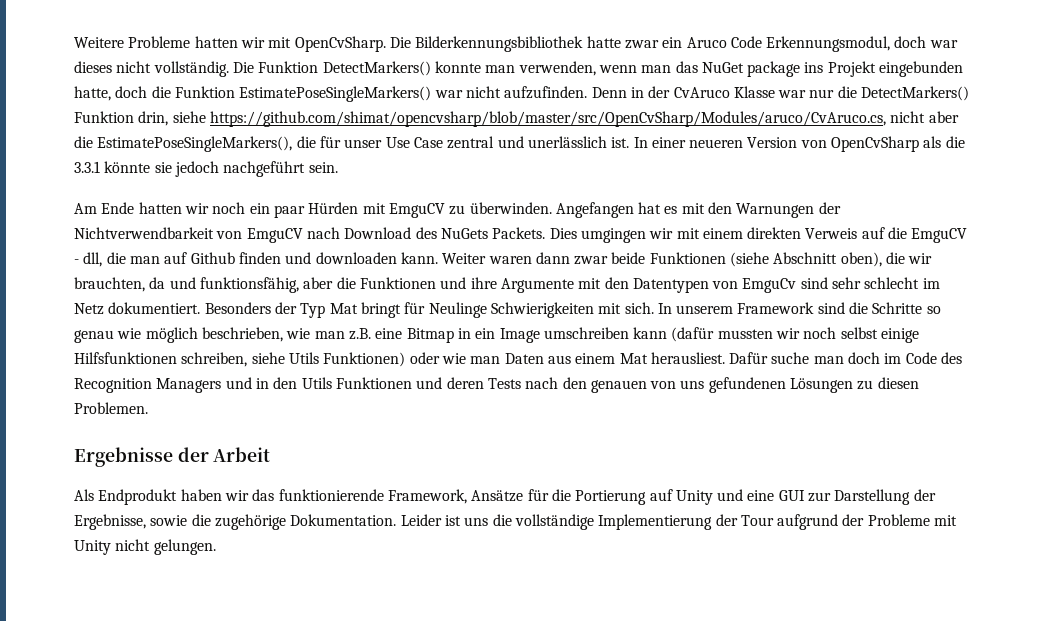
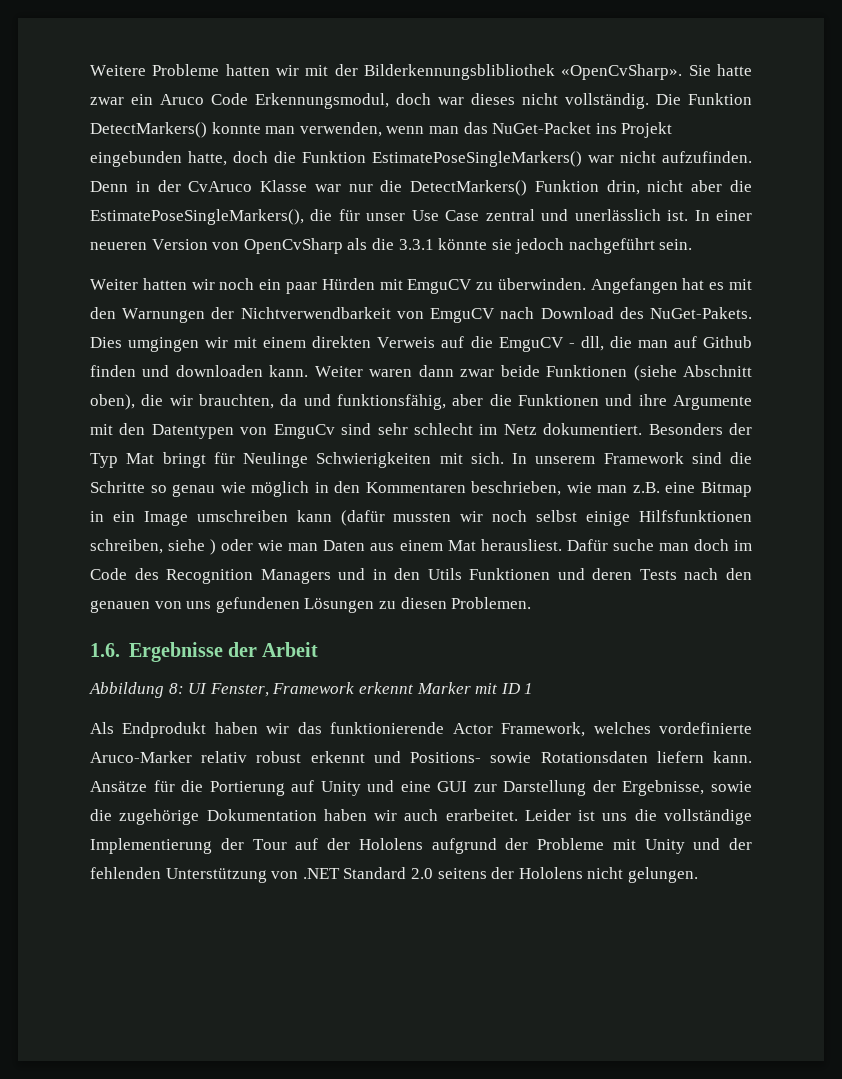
- Weitere Probleme hatten wir mit OpenCvSharp. Die Bilderkennungsbibliothek hatte zwar ein Aruco Code Erkennungsmodul, doch war dieses nicht vollständig.
+ Weitere Probleme hatten wir mit der Bilderkennungsblibliothek «OpenCvSharp». Sie hatte zwar ein Aruco Code Erkennungsmodul, doch war dieses nicht vollständig.
- Die Funktion DetectMarkers() konnte man verwenden, wenn man das NuGet package ins Projekt eingebunden hatte, doch die Funktion EstimatePoseSingleMarkers() war nicht aufzufinden.
+ Die Funktion DetectMarkers() konnte man verwenden, wenn man das NuGet-Packet ins Projekt eingebunden hatte, doch die Funktion EstimatePoseSingleMarkers() war nicht aufzufinden.
- Denn in der CvAruco Klasse war nur die DetectMarkers() Funktion drin, siehe https://github.com/shimat/opencvsharp/blob/master/src/OpenCvSharp/Modules/aruco/CvAruco.cs, nicht aber die EstimatePoseSingleMarkers(), die für unser Use Case zentral und unerlässlich ist.
+ Denn in der CvAruco Klasse war nur die DetectMarkers() Funktion drin, nicht aber die EstimatePoseSingleMarkers(), die für unser Use Case zentral und unerlässlich ist.
- Am Ende hatten wir noch ein paar Hürden mit EmguCV zu überwinden.
+ Weiter hatten wir noch ein paar Hürden mit EmguCV zu überwinden.
- Angefangen hat es mit den Warnungen der Nichtverwendbarkeit von EmguCV nach Download des NuGets Packets.
+ Angefangen hat es mit den Warnungen der Nichtverwendbarkeit von EmguCV nach Download des NuGet-Pakets.
- In unserem Framework sind die Schritte so genau wie möglich beschrieben, wie man z.B. eine Bitmap in ein Image umschreiben kann (dafür mussten wir noch selbst einige Hilfsfunktionen schreiben, siehe Utils Funktionen) oder wie man Daten aus einem Mat herausliest.
+ In unserem Framework sind die Schritte so genau wie möglich in den Kommentaren beschrieben, wie man z.B. eine Bitmap in ein Image umschreiben kann (dafür mussten wir noch selbst einige Hilfsfunktionen schreiben, siehe ) oder wie man Daten aus einem Mat herausliest.
- Ergebnisse der Arbeit
+ 1.6. Ergebnisse der Arbeit
+ Abbildung 8: UI Fenster, Framework erkennt Marker mit ID 1
- Als Endprodukt haben wir das funktionierende Framework, Ansätze für die Portierung auf Unity und eine GUI zur Darstellung der Ergebnisse, sowie die zugehörige Dokumentation.
+ Als Endprodukt haben wir das funktionierende Actor Framework, welches vordefinierte Aruco-Marker relativ robust erkennt und Positions- sowie Rotationsdaten liefern kann. Ansätze für die Portierung auf Unity und eine GUI zur Darstellung der Ergebnisse, sowie die zugehörige Dokumentation haben wir auch erarbeitet.
- Leider ist uns die vollständige Implementierung der Tour aufgrund der Probleme mit Unity nicht gelungen.
+ Leider ist uns die vollständige Implementierung der Tour auf der Hololens aufgrund der Probleme mit Unity und der fehlenden Unterstützung von .NET Standard 2.0 seitens der Hololens nicht gelungen.

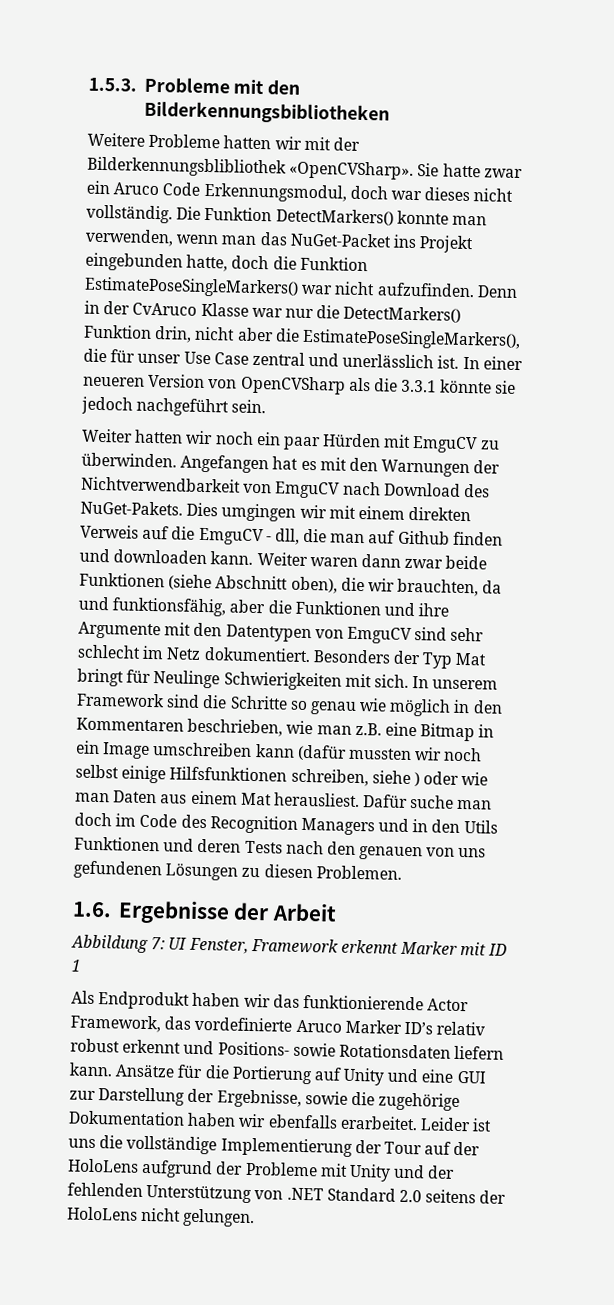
+ 1.5.3. Probleme mit den Bilderkennungsbibliotheken
- Weitere Probleme hatten wir mit der Bilderkennungsblibliothek «OpenCvSharp».
+ Weitere Probleme hatten wir mit der Bilderkennungsblibliothek «OpenCVSharp».
- In einer neueren Version von OpenCvSharp als die 3.3.1 könnte sie jedoch nachgeführt sein.
+ In einer neueren Version von OpenCVSharp als die 3.3.1 könnte sie jedoch nachgeführt sein.
- Weiter waren dann zwar beide Funktionen (siehe Abschnitt oben), die wir brauchten, da und funktionsfähig, aber die Funktionen und ihre Argumente mit den Datentypen von EmguCv sind sehr schlecht im Netz dokumentiert.
+ Weiter waren dann zwar beide Funktionen (siehe Abschnitt oben), die wir brauchten, da und funktionsfähig, aber die Funktionen und ihre Argumente mit den Datentypen von EmguCV sind sehr schlecht im Netz dokumentiert.
- Abbildung 8: UI Fenster, Framework erkennt Marker mit ID 1
+ Abbildung 7: UI Fenster, Framework erkennt Marker mit ID 1
- Als Endprodukt haben wir das funktionierende Actor Framework, welches vordefinierte Aruco-Marker relativ robust erkennt und Positions- sowie Rotationsdaten liefern kann.
+ Als Endprodukt haben wir das funktionierende Actor Framework, das vordefinierte Aruco Marker ID’s relativ robust erkennt und Positions- sowie Rotationsdaten liefern kann.
- Ansätze für die Portierung auf Unity und eine GUI zur Darstellung der Ergebnisse, sowie die zugehörige Dokumentation haben wir auch erarbeitet.
+ Ansätze für die Portierung auf Unity und eine GUI zur Darstellung der Ergebnisse, sowie die zugehörige Dokumentation haben wir ebenfalls erarbeitet.
- Leider ist uns die vollständige Implementierung der Tour auf der Hololens aufgrund der Probleme mit Unity und der fehlenden Unterstützung von .NET Standard 2.0 seitens der Hololens nicht gelungen.
+ Leider ist uns die vollständige Implementierung der Tour auf der HoloLens aufgrund der Probleme mit Unity und der fehlenden Unterstützung von .NET Standard 2.0 seitens der HoloLens nicht gelungen.

